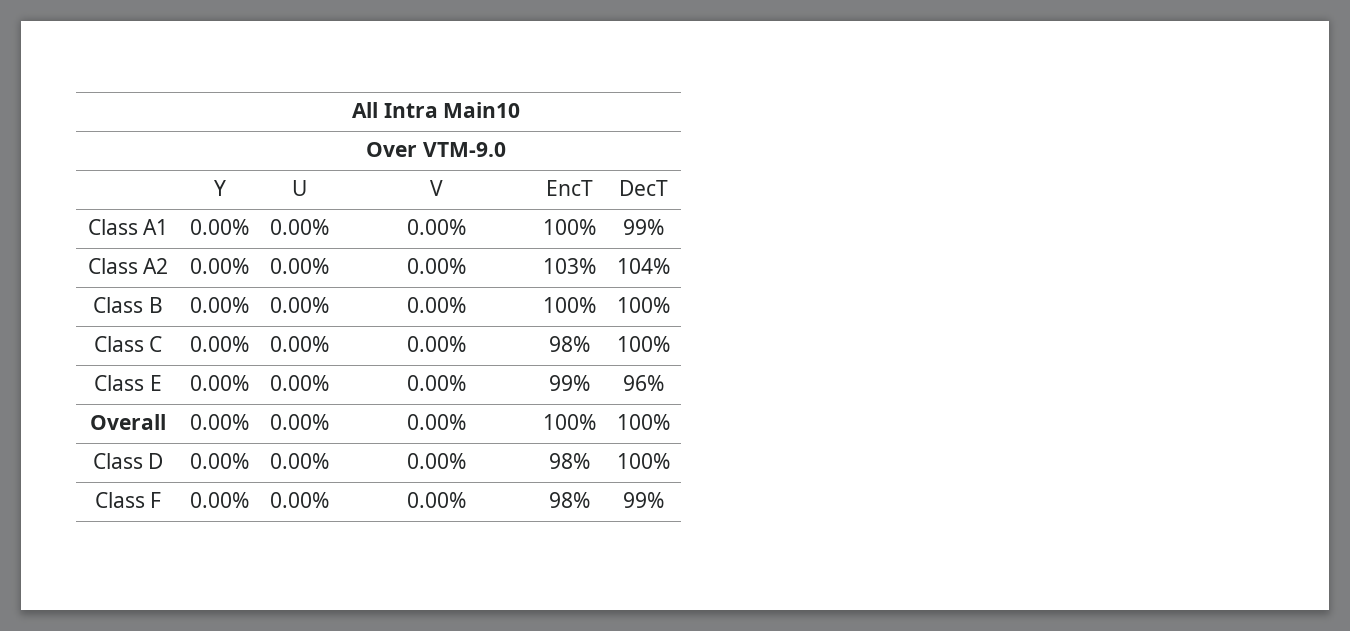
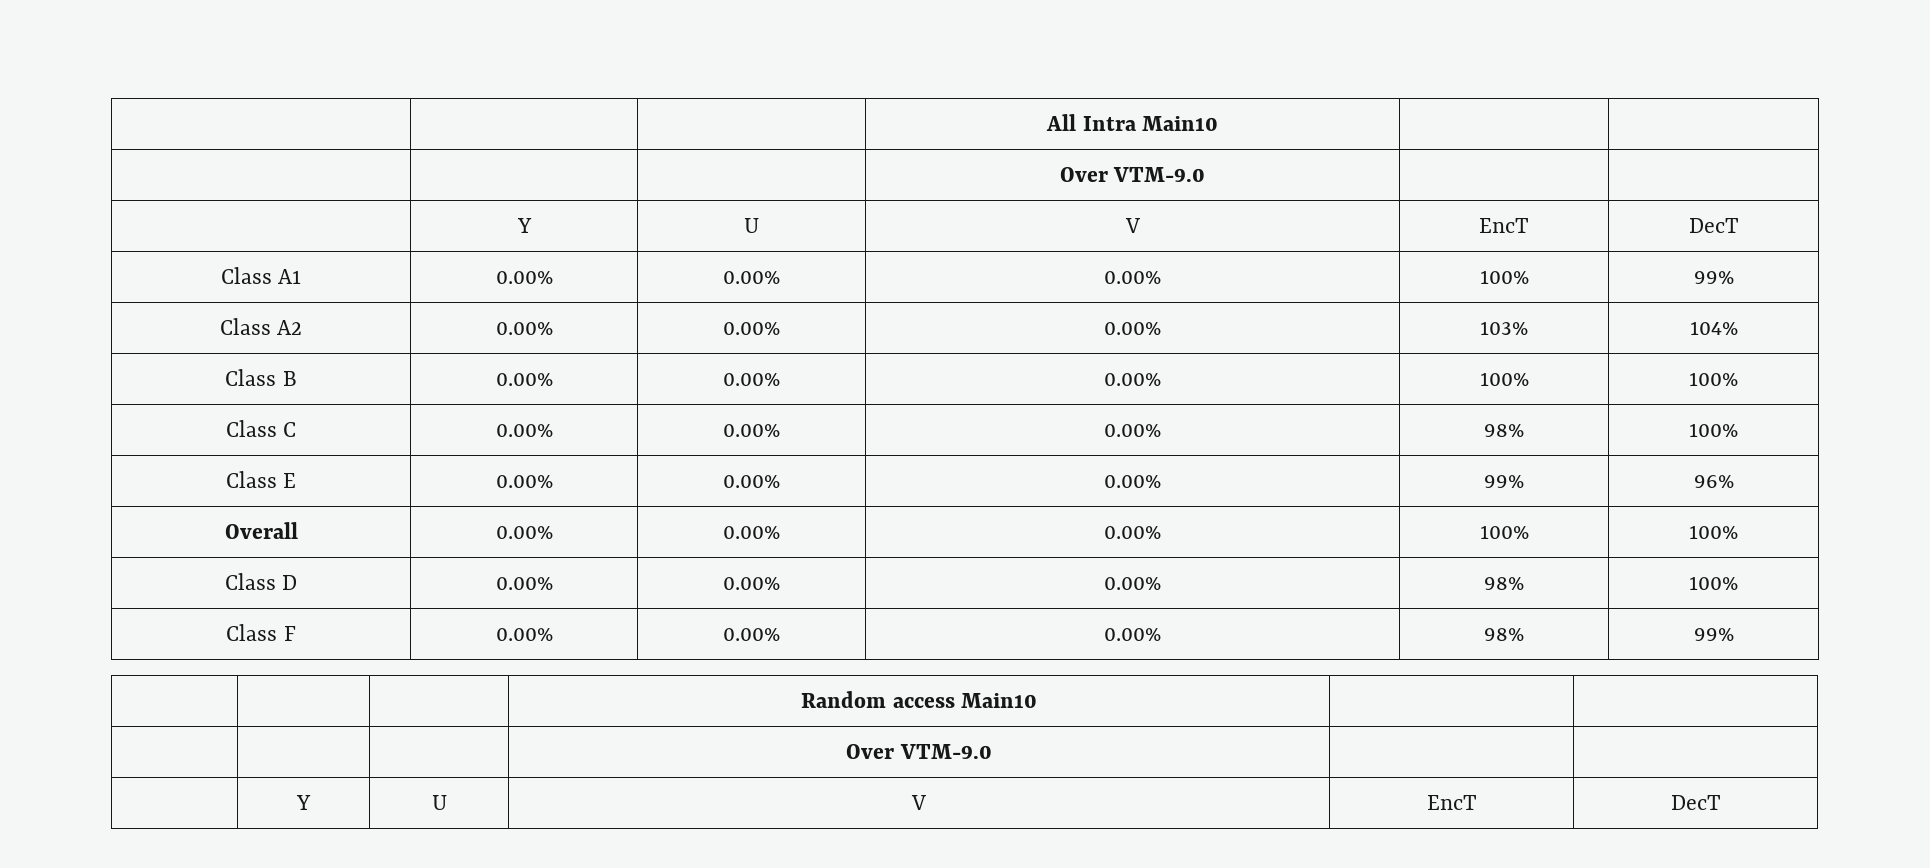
+ | | | Random access Main10 | |
+ | | | Over VTM-9.0 | |
+ | Y | U | V | EncT | DecT

